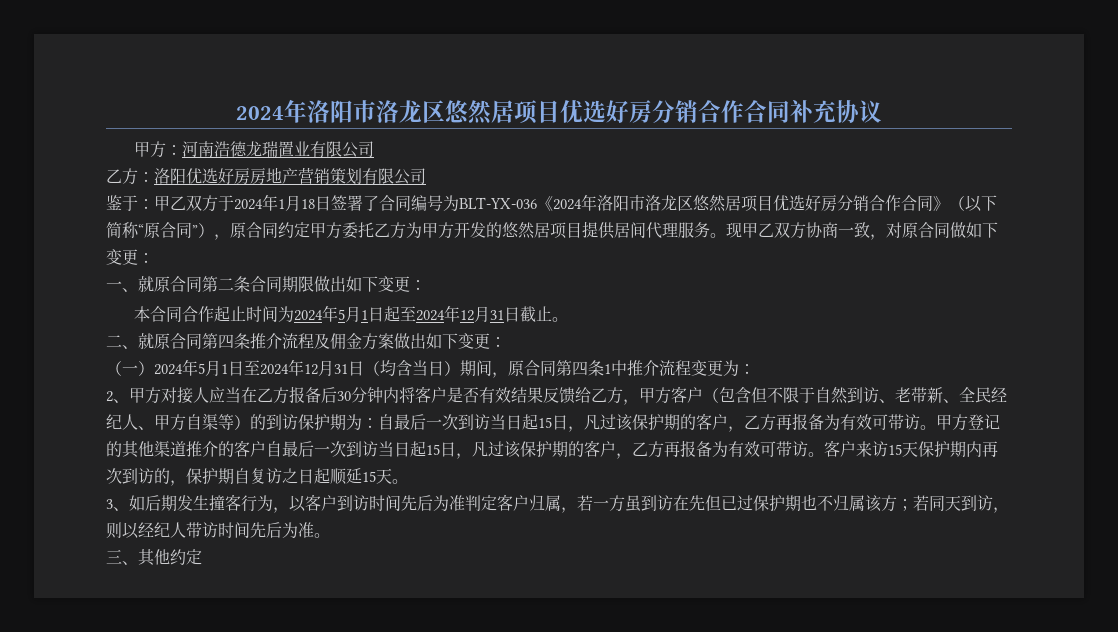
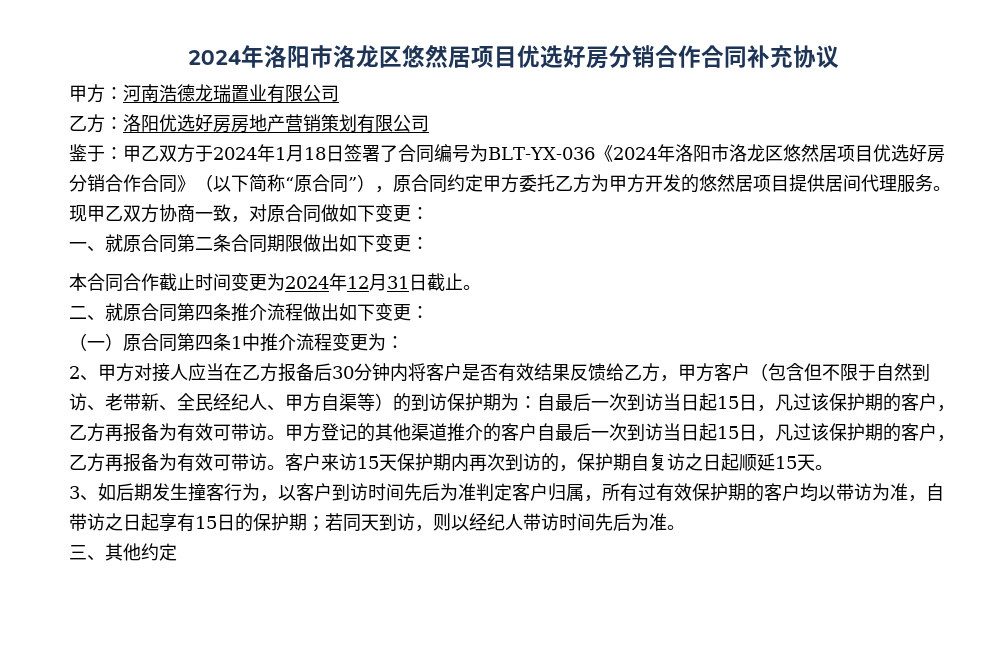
- 本合同合作起止时间为2024年5月1日起至2024年12月31日截止。
+ 本合同合作截止时间变更为2024年12月31日截止。
- 二、就原合同第四条推介流程及佣金方案做出如下变更：
+ 二、就原合同第四条推介流程做出如下变更：
- （一）2024年5月1日至2024年12月31日（均含当日）期间，原合同第四条1中推介流程变更为：
+ （一）原合同第四条1中推介流程变更为：
- 3、如后期发生撞客行为，以客户到访时间先后为准判定客户归属，若一方虽到访在先但已过保护期也不归属该方；若同天到访，则以经纪人带访时间先后为准。
+ 3、如后期发生撞客行为，以客户到访时间先后为准判定客户归属，所有过有效保护期的客户均以带访为准，自带访之日起享有15日的保护期；若同天到访，则以经纪人带访时间先后为准。

